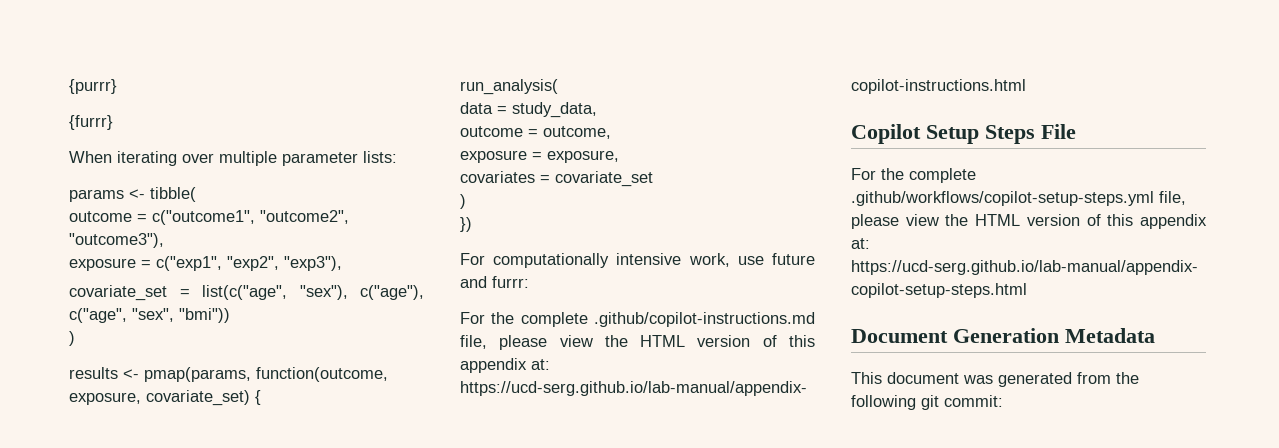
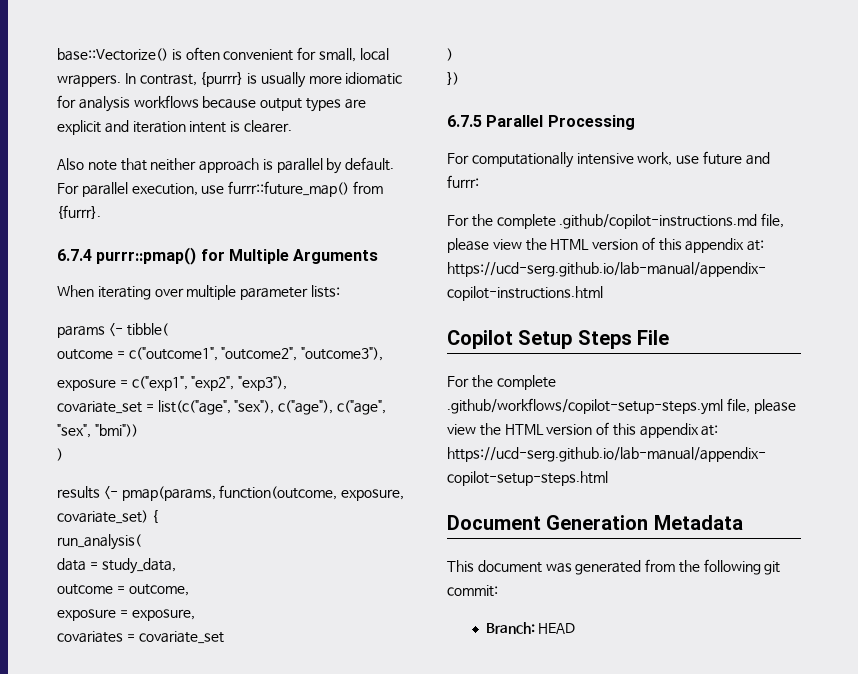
- {purrr}
- {furrr}
+ base::Vectorize() is often convenient for small, local wrappers. In contrast, {purrr} is usually more idiomatic for analysis workflows because output types are explicit and iteration intent is clearer.
+ Also note that neither approach is parallel by default. For parallel execution, use furrr::future_map() from {furrr}.
+ 6.7.4 purrr::pmap() for Multiple Arguments
+ 6.7.5 Parallel Processing
+ Branch: HEAD

